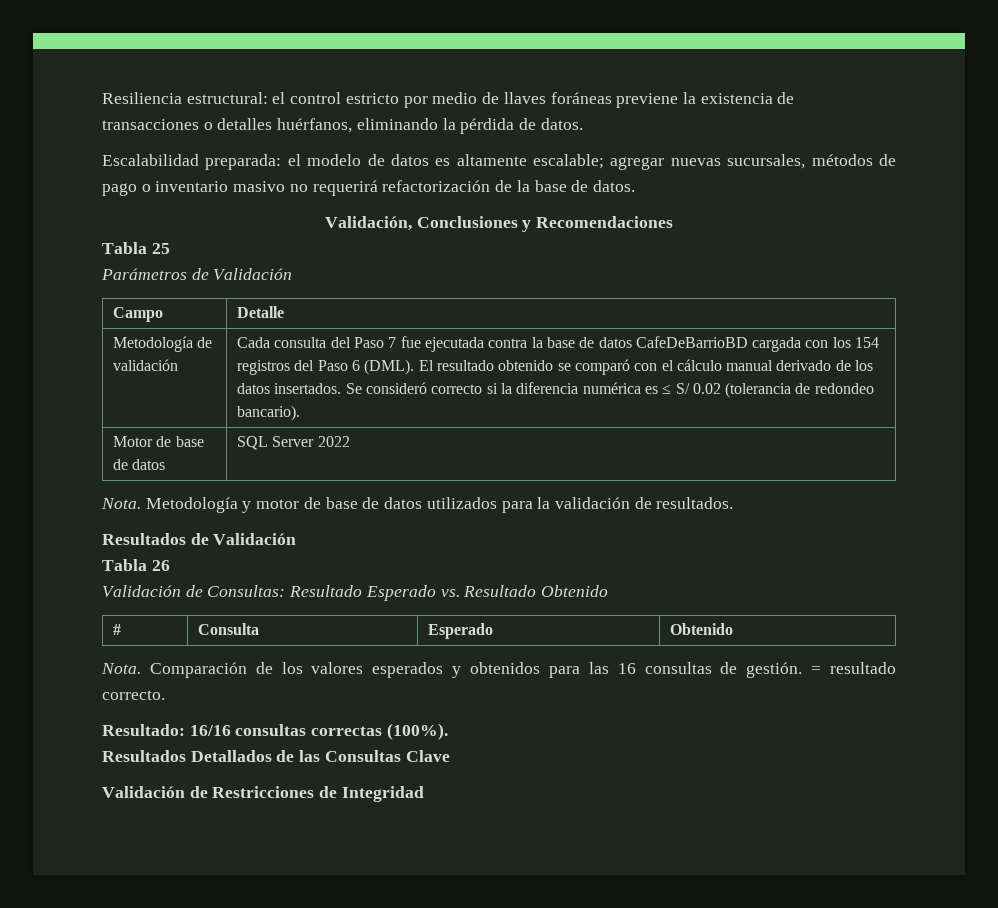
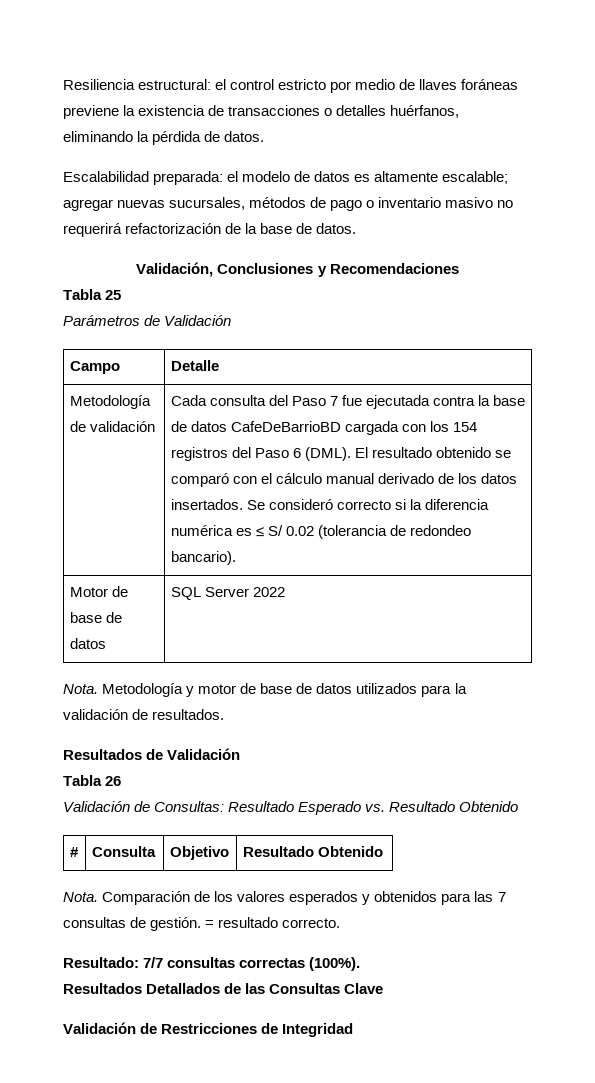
- # | Consulta | Esperado | Obtenido
+ # | Consulta | Objetivo | Resultado Obtenido
- Comparación de los valores esperados y obtenidos para las 16 consultas de gestión.
+ Comparación de los valores esperados y obtenidos para las 7 consultas de gestión.
- Resultado: 16/16 consultas correctas (100%).
+ Resultado: 7/7 consultas correctas (100%).

